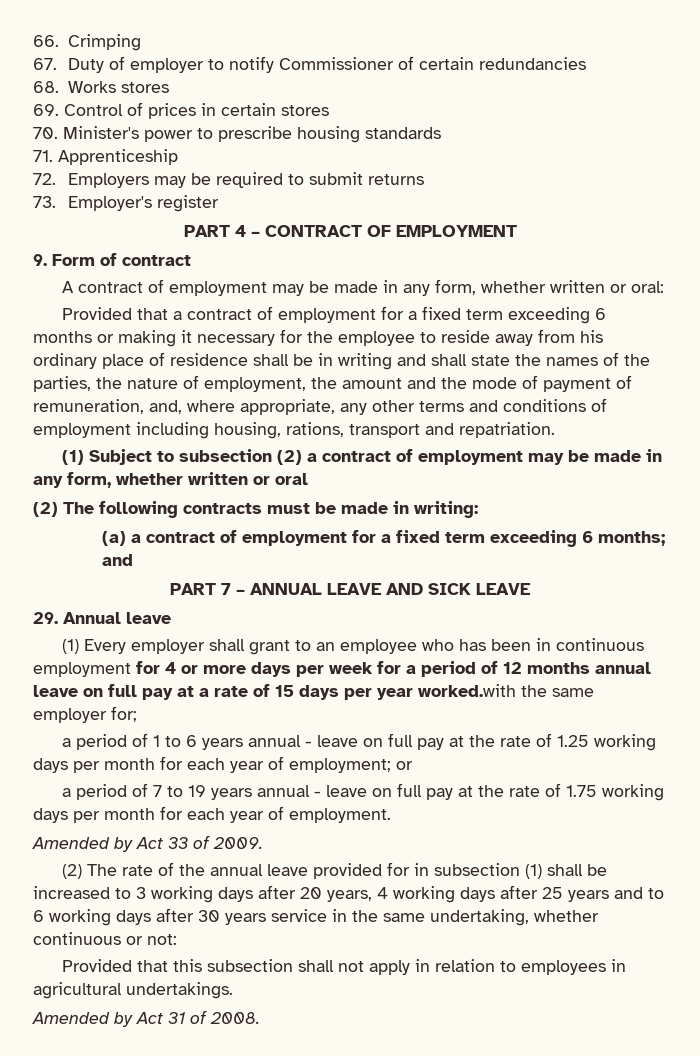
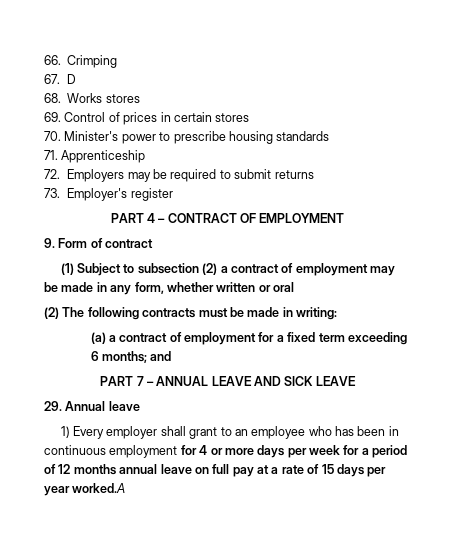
- 67. Duty of employer to notify Commissioner of certain redundancies
+ 67. D
- A contract of employment may be made in any form, whether written or oral:
- Provided that a contract of employment for a fixed term exceeding 6 months or making it necessary for the employee to reside away from his ordinary place of residence shall be in writing and shall state the names of the parties, the nature of employment, the amount and the mode of payment of remuneration, and, where appropriate, any other terms and conditions of employment including housing, rations, transport and repatriation.
- (1) Every employer shall grant to an employee who has been in continuous employment for 4 or more days per week for a period of 12 months annual leave on full pay at a rate of 15 days per year worked.with the same employer for;
- a period of 1 to 6 years annual - leave on full pay at the rate of 1.25 working days per month for each year of employment; or
- a period of 7 to 19 years annual - leave on full pay at the rate of 1.75 working days per month for each year of employment.
- Amended by Act 33 of 2009.
- (2) The rate of the annual leave provided for in subsection (1) shall be increased to 3 working days after 20 years, 4 working days after 25 years and to 6 working days after 30 years service in the same undertaking, whether continuous or not:
- Provided that this subsection shall not apply in relation to employees in agricultural undertakings.
- Amended by Act 31 of 2008.
+ 1) Every employer shall grant to an employee who has been in continuous employment for 4 or more days per week for a period of 12 months annual leave on full pay at a rate of 15 days per year worked.A

